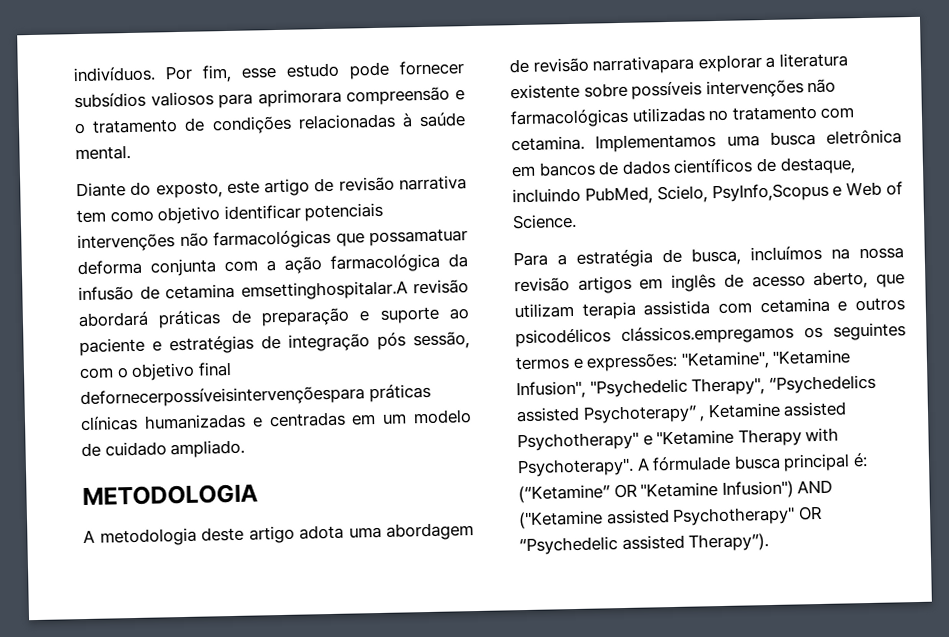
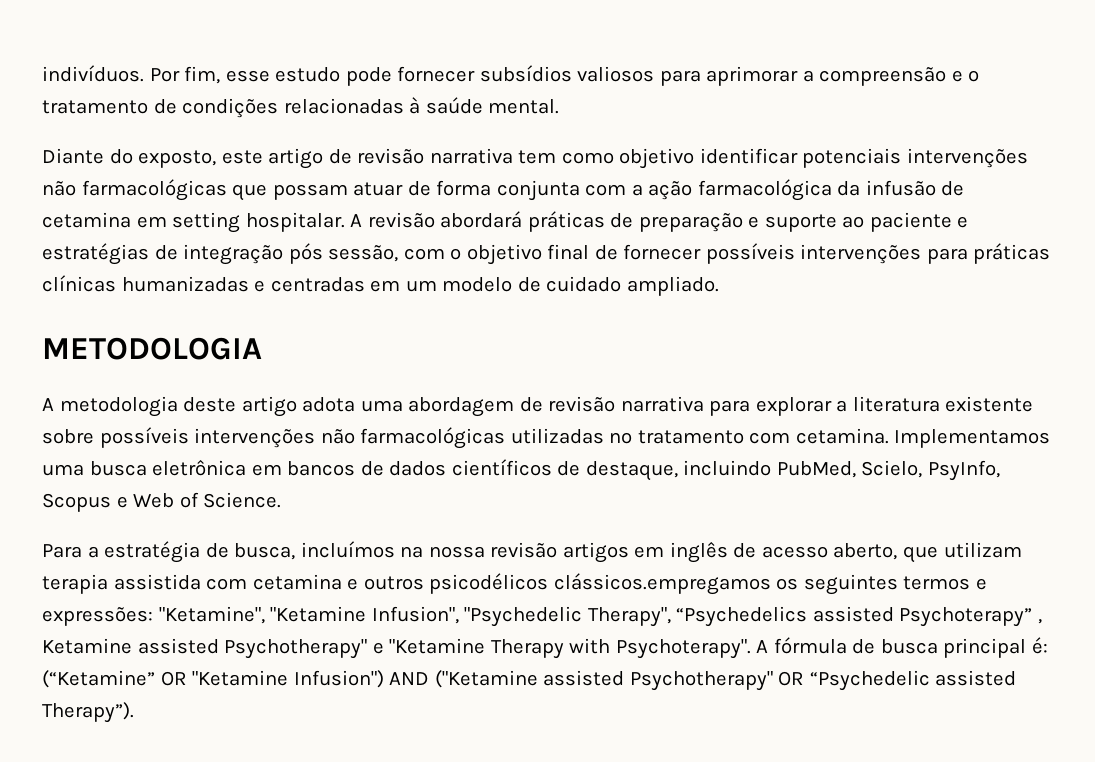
- Por fim, esse estudo pode fornecer subsídios valiosos para aprimorara compreensão e o tratamento de condições relacionadas à saúde mental.
+ Por fim, esse estudo pode fornecer subsídios valiosos para aprimorar a compreensão e o tratamento de condições relacionadas à saúde mental.
- Diante do exposto, este artigo de revisão narrativa tem como objetivo identificar potenciais intervenções não farmacológicas que possamatuar deforma conjunta com a ação farmacológica da infusão de cetamina emsettinghospitalar.A revisão abordará práticas de preparação e suporte ao paciente e estratégias de integração pós sessão, com o objetivo final defornecerpossíveisintervençõespara práticas clínicas humanizadas e centradas em um modelo de cuidado ampliado.
+ Diante do exposto, este artigo de revisão narrativa tem como objetivo identificar potenciais intervenções não farmacológicas que possam atuar de forma conjunta com a ação farmacológica da infusão de cetamina em setting hospitalar. A revisão abordará práticas de preparação e suporte ao paciente e estratégias de integração pós sessão, com o objetivo final de fornecer possíveis intervenções para práticas clínicas humanizadas e centradas em um modelo de cuidado ampliado.
- A metodologia deste artigo adota uma abordagem de revisão narrativapara explorar a literatura existente sobre possíveis intervenções não farmacológicas utilizadas no tratamento com cetamina.
+ A metodologia deste artigo adota uma abordagem de revisão narrativa para explorar a literatura existente sobre possíveis intervenções não farmacológicas utilizadas no tratamento com cetamina.
- Implementamos uma busca eletrônica em bancos de dados científicos de destaque, incluindo PubMed, Scielo, PsyInfo,Scopus e Web of Science.
+ Implementamos uma busca eletrônica em bancos de dados científicos de destaque, incluindo PubMed, Scielo, PsyInfo, Scopus e Web of Science.
- A fórmulade busca principal é: (“Ketamine” OR "Ketamine Infusion") AND ("Ketamine assisted Psychotherapy" OR “Psychedelic assisted Therapy”).
+ A fórmula de busca principal é: (“Ketamine” OR "Ketamine Infusion") AND ("Ketamine assisted Psychotherapy" OR “Psychedelic assisted Therapy”).

